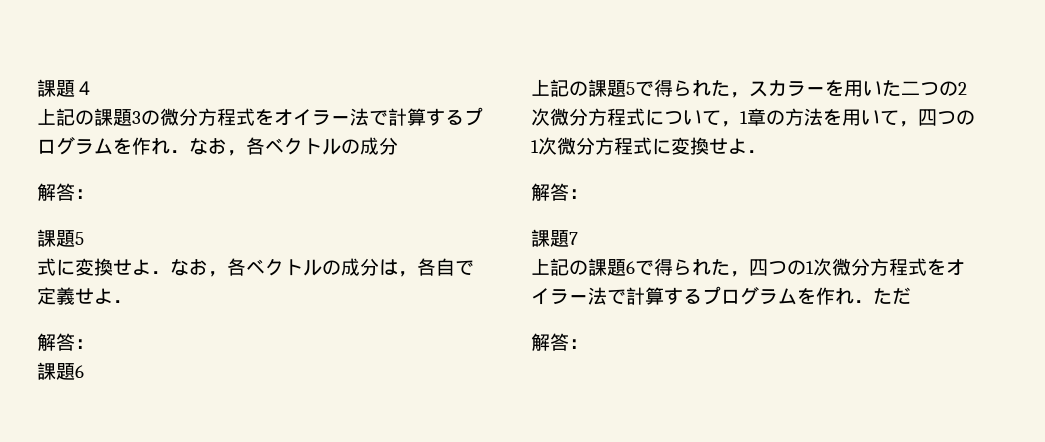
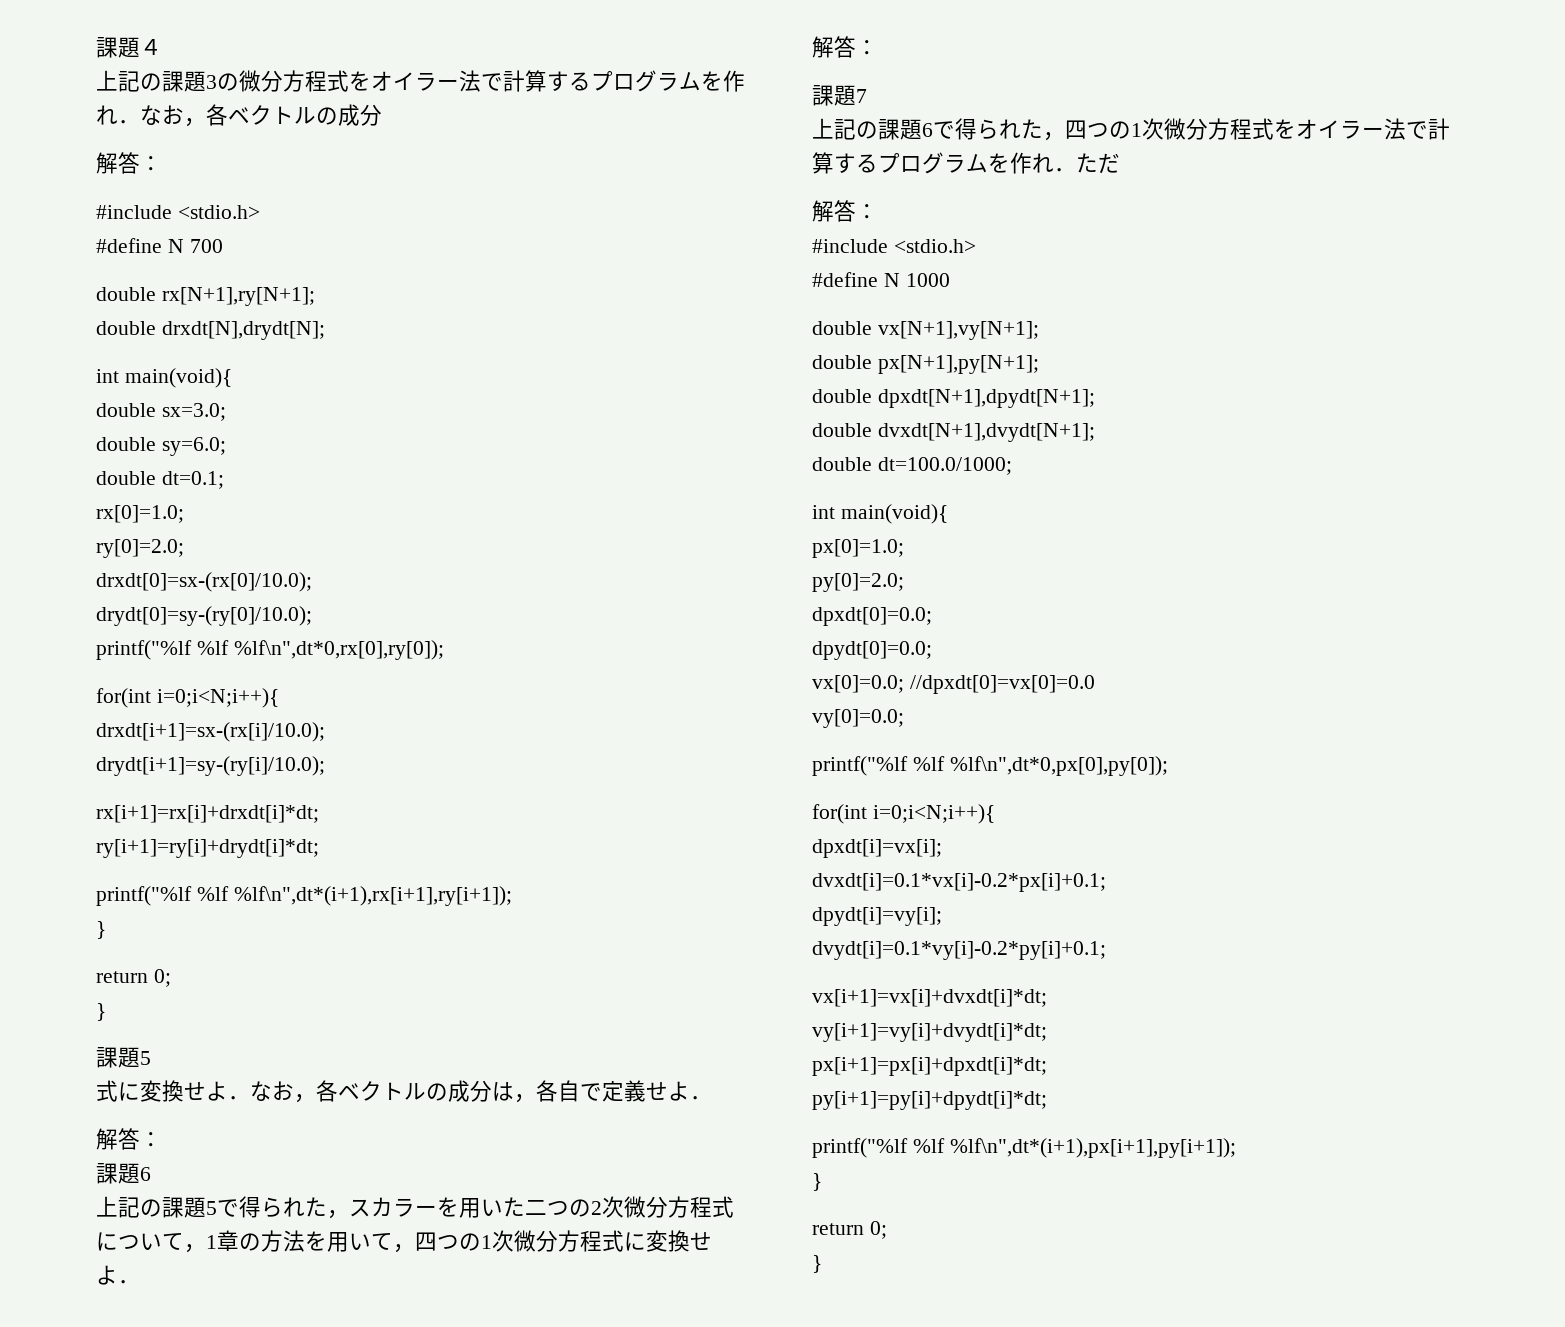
  上記の課題3の微分方程式をオイラー法で計算するプログラムを作れ．なお，各ベクトルの成分
  解答：
+ #include <stdio.h>
+ #define N 700
+ double rx[N+1],ry[N+1];
+ double drxdt[N],drydt[N];
+ int main(void){
+ double sx=3.0;
+ double sy=6.0;
+ double dt=0.1;
+ rx[0]=1.0;
+ ry[0]=2.0;
+ drxdt[0]=sx-(rx[0]/10.0);
+ drydt[0]=sy-(ry[0]/10.0);
+ printf("%lf %lf %lf\n",dt*0,rx[0],ry[0]);
+ for(int i=0;i<N;i++){
+ drxdt[i+1]=sx-(rx[i]/10.0);
+ drydt[i+1]=sy-(ry[i]/10.0);
+ rx[i+1]=rx[i]+drxdt[i]*dt;
+ ry[i+1]=ry[i]+drydt[i]*dt;
+ printf("%lf %lf %lf\n",dt*(i+1),rx[i+1],ry[i+1]);
+ }
+ return 0;
+ }
  上記の課題6で得られた，四つの1次微分方程式をオイラー法で計算するプログラムを作れ．ただ
  解答：
+ #include <stdio.h>
+ #define N 1000
+ double vx[N+1],vy[N+1];
+ double px[N+1],py[N+1];
+ double dpxdt[N+1],dpydt[N+1];
+ double dvxdt[N+1],dvydt[N+1];
+ double dt=100.0/1000;
+ int main(void){
+ px[0]=1.0;
+ py[0]=2.0;
+ dpxdt[0]=0.0;
+ dpydt[0]=0.0;
+ vx[0]=0.0; //dpxdt[0]=vx[0]=0.0
+ vy[0]=0.0;
+ printf("%lf %lf %lf\n",dt*0,px[0],py[0]);
+ for(int i=0;i<N;i++){
+ dpxdt[i]=vx[i];
+ dvxdt[i]=0.1*vx[i]-0.2*px[i]+0.1;
+ dpydt[i]=vy[i];
+ dvydt[i]=0.1*vy[i]-0.2*py[i]+0.1;
+ vx[i+1]=vx[i]+dvxdt[i]*dt;
+ vy[i+1]=vy[i]+dvydt[i]*dt;
+ px[i+1]=px[i]+dpxdt[i]*dt;
+ py[i+1]=py[i]+dpydt[i]*dt;
+ printf("%lf %lf %lf\n",dt*(i+1),px[i+1],py[i+1]);
+ }
+ return 0;
+ }

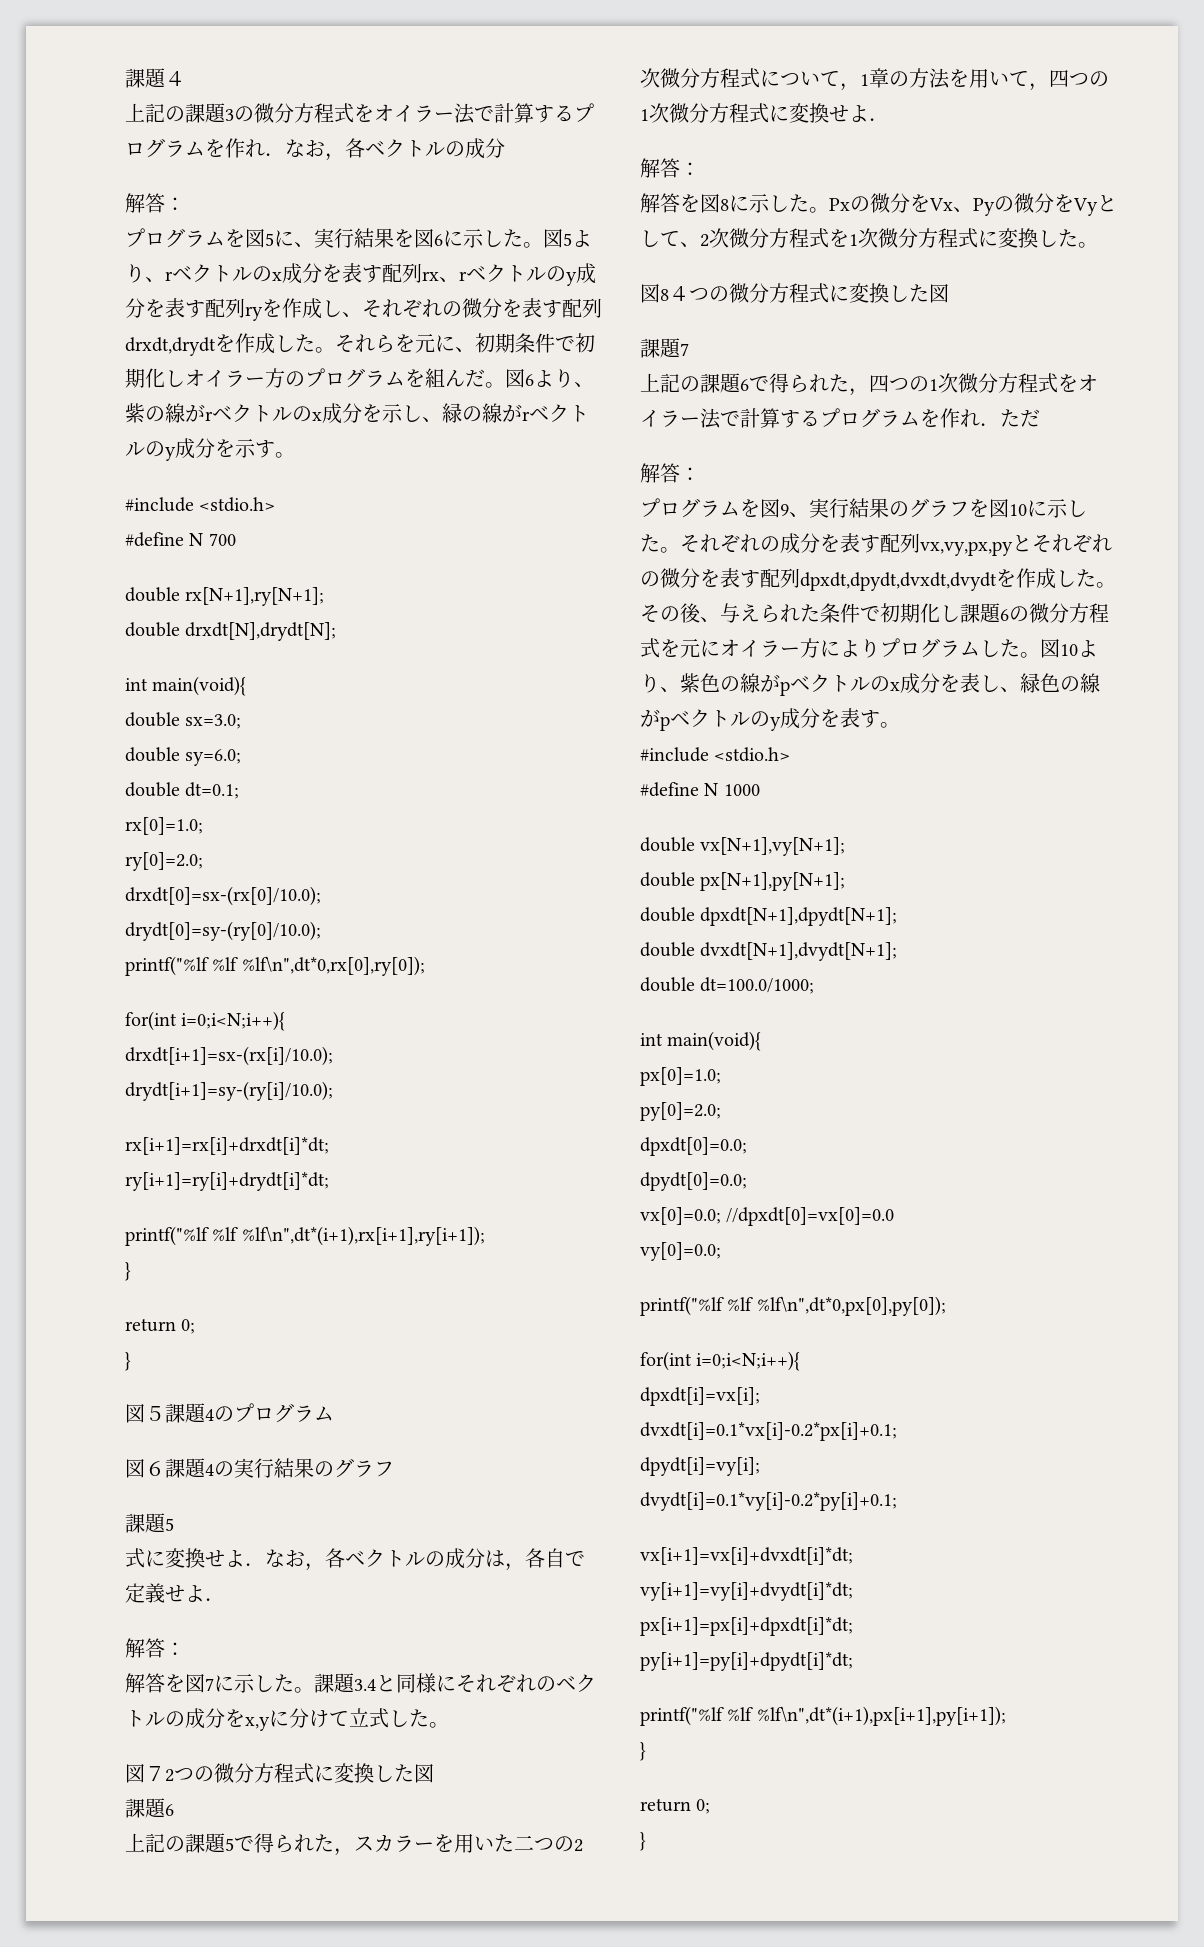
+ プログラムを図5に、実行結果を図6に示した。図5より、rベクトルのx成分を表す配列rx、rベクトルのy成分を表す配列ryを作成し、それぞれの微分を表す配列drxdt,drydtを作成した。それらを元に、初期条件で初期化しオイラー方のプログラムを組んだ。図6より、紫の線がrベクトルのx成分を示し、緑の線がrベクトルのy成分を示す。
+ 図５課題4のプログラム
+ 図６課題4の実行結果のグラフ
+ 解答を図7に示した。課題3.4と同様にそれぞれのベクトルの成分をx,yに分けて立式した。
+ 図７2つの微分方程式に変換した図
+ 解答を図8に示した。Pxの微分をVx、Pyの微分をVyとして、2次微分方程式を1次微分方程式に変換した。
+ 図8４つの微分方程式に変換した図
+ プログラムを図9、実行結果のグラフを図10に示した。それぞれの成分を表す配列vx,vy,px,pyとそれぞれの微分を表す配列dpxdt,dpydt,dvxdt,dvydtを作成した。その後、与えられた条件で初期化し課題6の微分方程式を元にオイラー方によりプログラムした。図10より、紫色の線がpベクトルのx成分を表し、緑色の線がpベクトルのy成分を表す。

